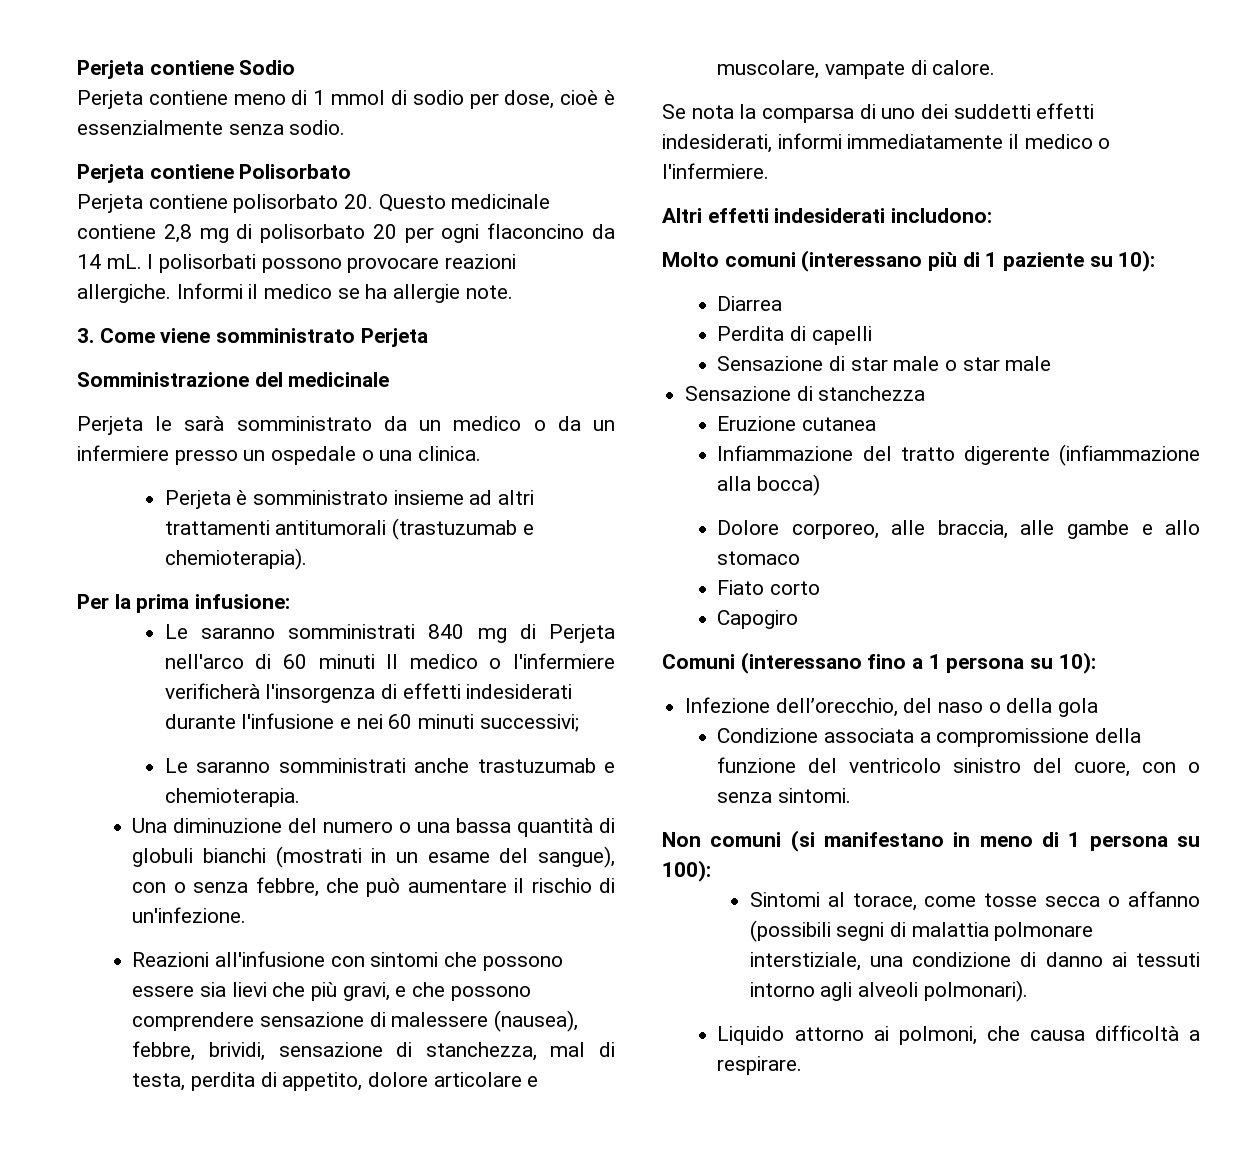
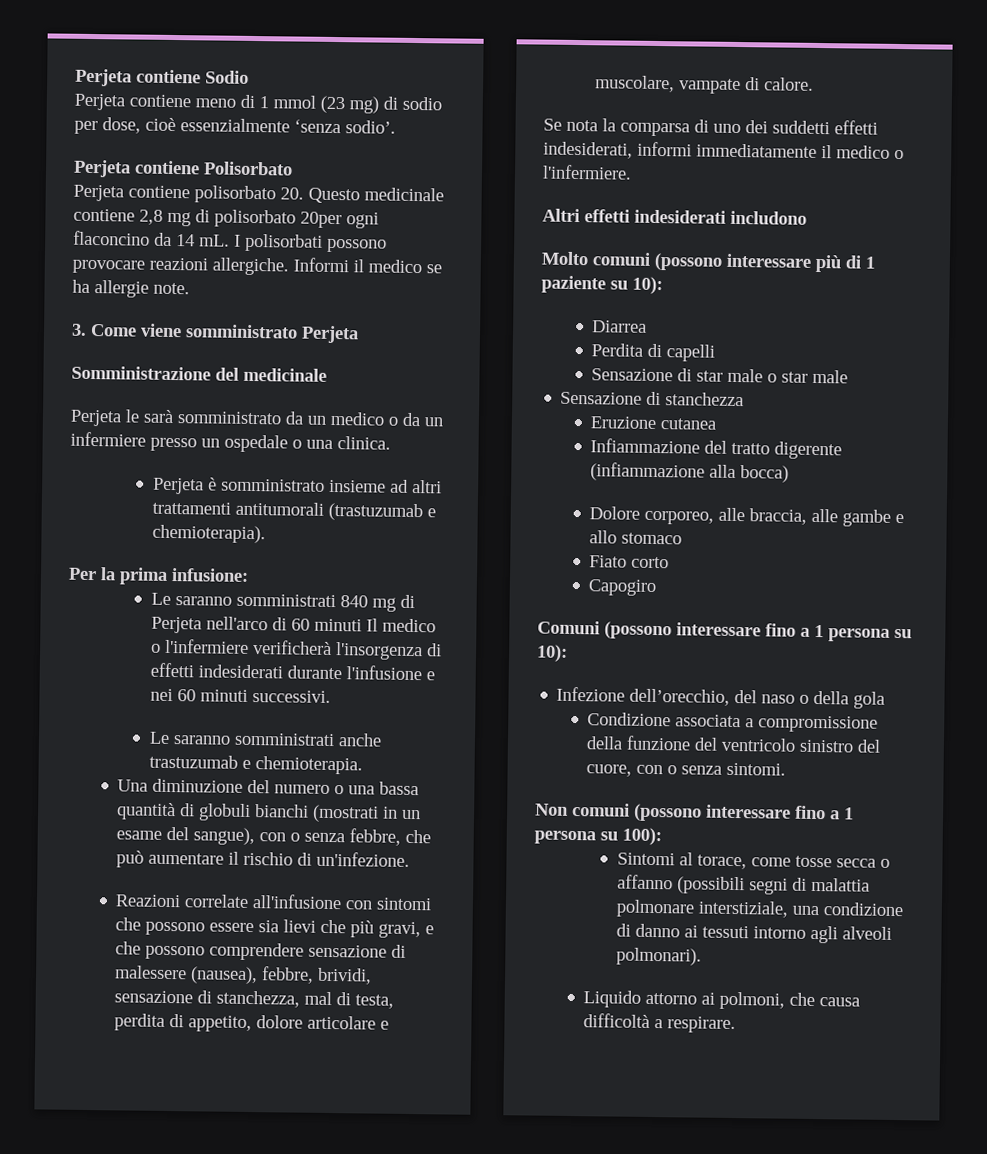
- Perjeta contiene meno di 1 mmol di sodio per dose, cioè è essenzialmente senza sodio.
+ Perjeta contiene meno di 1 mmol (23 mg) di sodio per dose, cioè essenzialmente ‘senza sodio’.
- Perjeta contiene polisorbato 20. Questo medicinale contiene 2,8 mg di polisorbato 20 per ogni flaconcino da 14 mL.
+ Perjeta contiene polisorbato 20. Questo medicinale contiene 2,8 mg di polisorbato 20per ogni flaconcino da 14 mL.
- Le saranno somministrati 840 mg di Perjeta nell'arco di 60 minuti Il medico o l'infermiere verificherà l'insorgenza di effetti indesiderati durante l'infusione e nei 60 minuti successivi;
+ Le saranno somministrati 840 mg di Perjeta nell'arco di 60 minuti Il medico o l'infermiere verificherà l'insorgenza di effetti indesiderati durante l'infusione e nei 60 minuti successivi.
- Reazioni all'infusione con sintomi che possono essere sia lievi che più gravi, e che possono comprendere sensazione di malessere (nausea), febbre, brividi, sensazione di stanchezza, mal di testa, perdita di appetito, dolore articolare e muscolare, vampate di calore.
+ Reazioni correlate all'infusione con sintomi che possono essere sia lievi che più gravi, e che possono comprendere sensazione di malessere (nausea), febbre, brividi, sensazione di stanchezza, mal di testa, perdita di appetito, dolore articolare e muscolare, vampate di calore.
- Altri effetti indesiderati includono:
+ Altri effetti indesiderati includono
- Molto comuni (interessano più di 1 paziente su 10):
+ Molto comuni (possono interessare più di 1 paziente su 10):
- Comuni (interessano fino a 1 persona su 10):
+ Comuni (possono interessare fino a 1 persona su 10):
- Non comuni (si manifestano in meno di 1 persona su 100):
+ Non comuni (possono interessare fino a 1 persona su 100):

